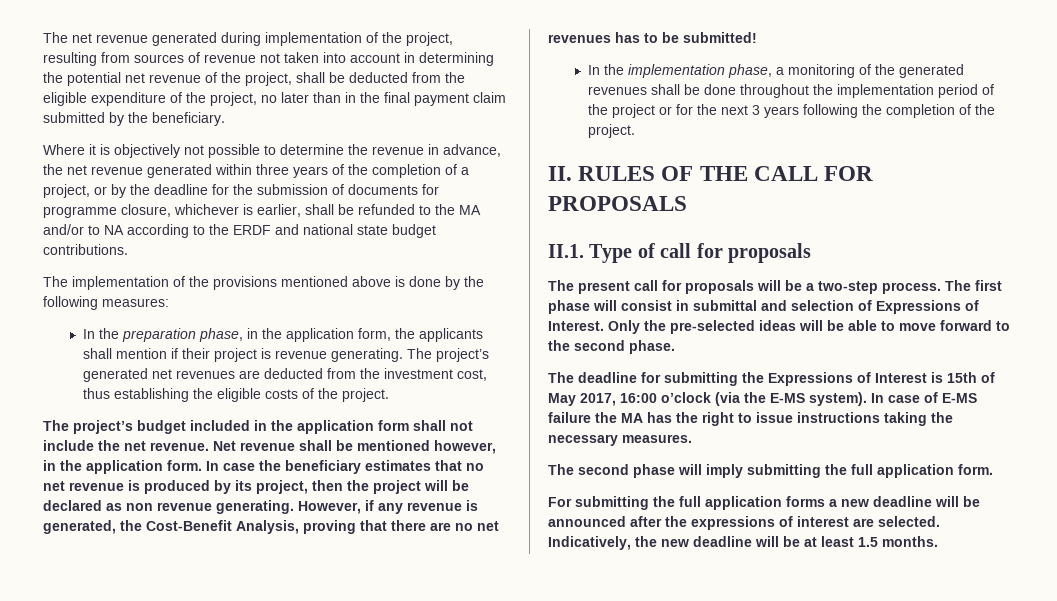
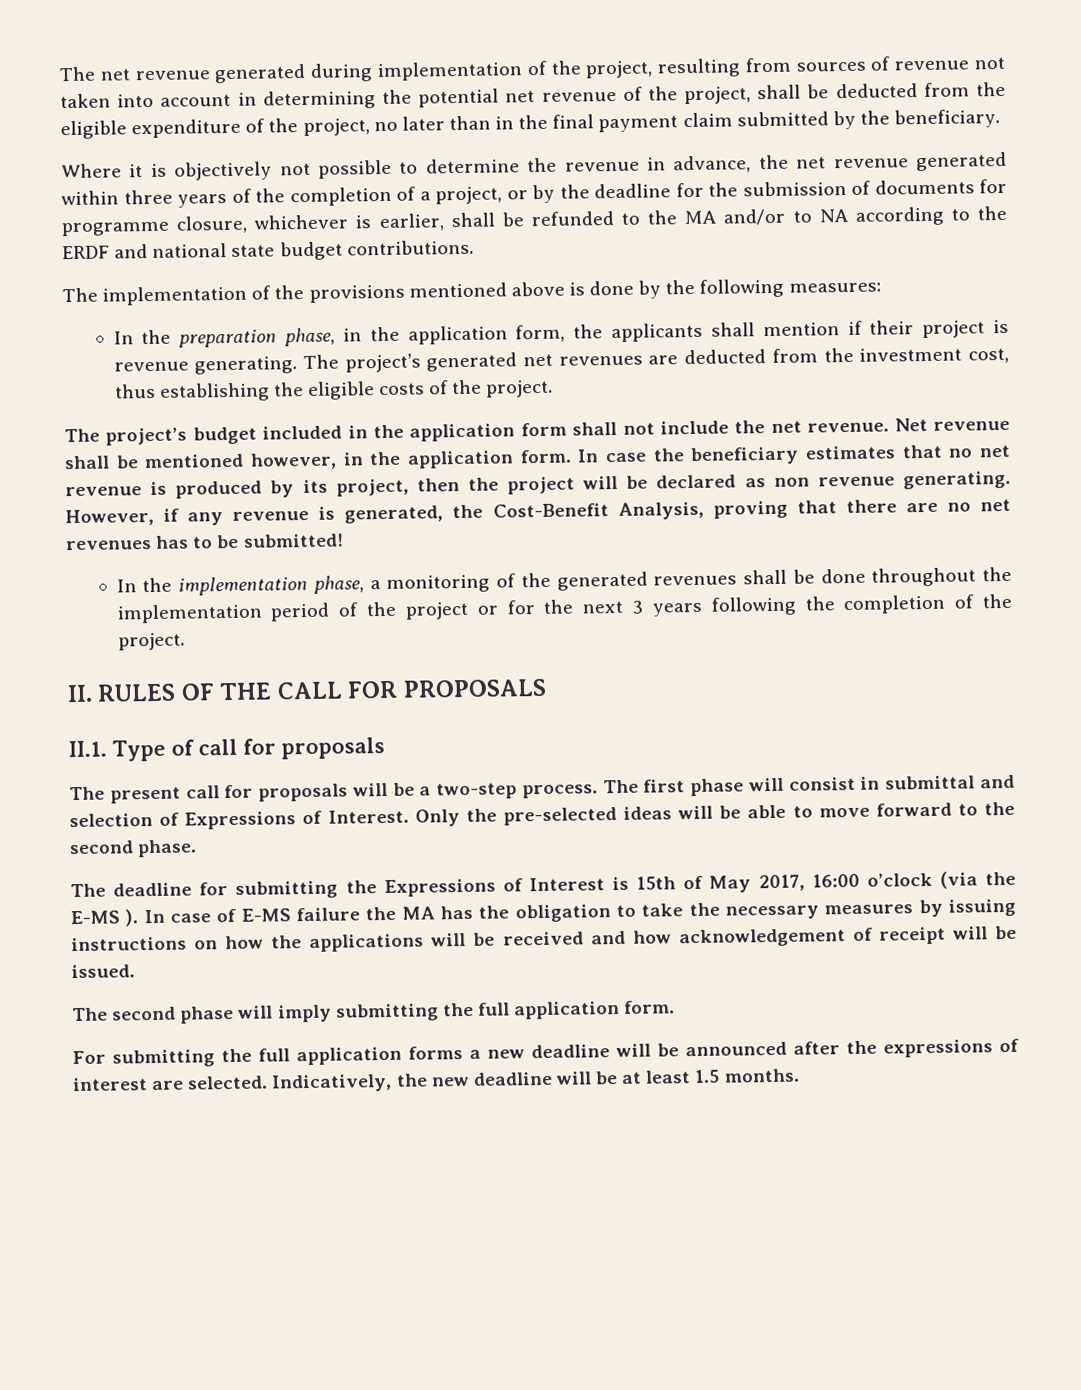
- The deadline for submitting the Expressions of Interest is 15th of May 2017, 16:00 o’clock (via the E-MS system).
+ The deadline for submitting the Expressions of Interest is 15th of May 2017, 16:00 o’clock (via the E-MS ).
- In case of E-MS failure the MA has the right to issue instructions taking the necessary measures.
+ In case of E-MS failure the MA has the obligation to take the necessary measures by issuing instructions on how the applications will be received and how acknowledgement of receipt will be issued.

